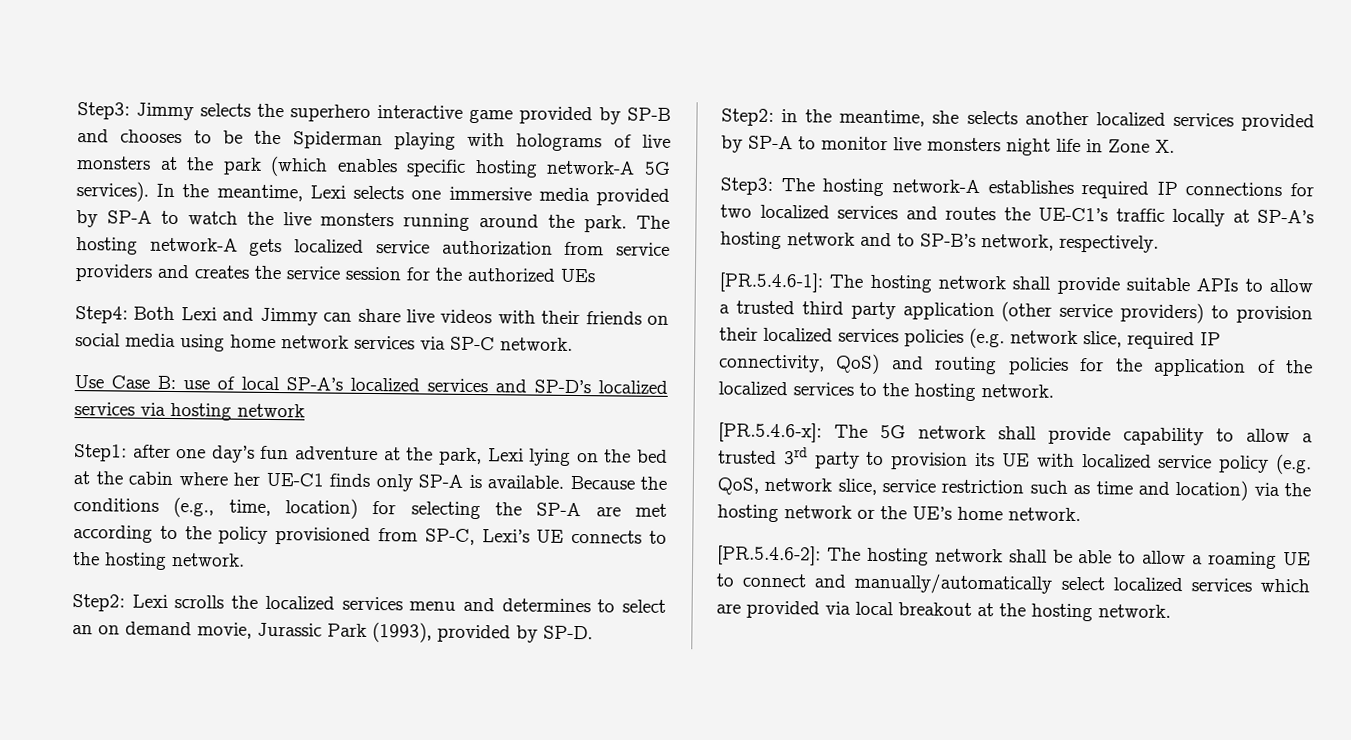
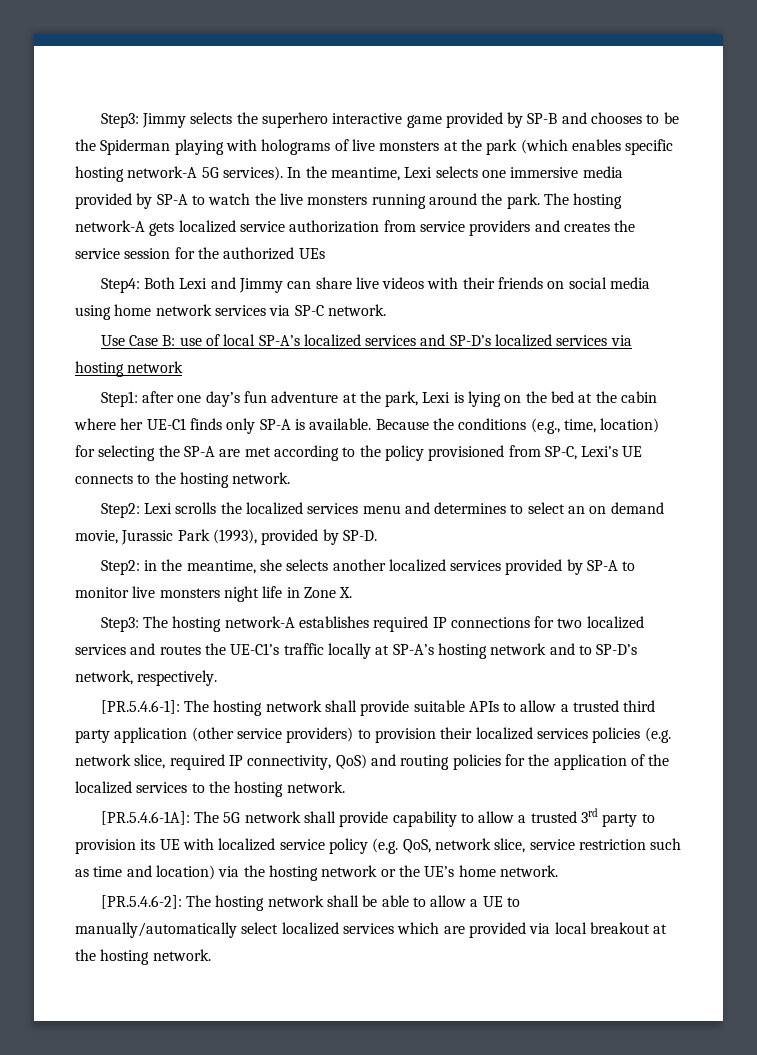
- Step1: after one day’s fun adventure at the park, Lexi lying on the bed at the cabin where her UE-C1 finds only SP-A is available.
+ Step1: after one day’s fun adventure at the park, Lexi is lying on the bed at the cabin where her UE-C1 finds only SP-A is available.
- Step3: The hosting network-A establishes required IP connections for two localized services and routes the UE-C1’s traffic locally at SP-A’s hosting network and to SP-B’s network, respectively.
+ Step3: The hosting network-A establishes required IP connections for two localized services and routes the UE-C1’s traffic locally at SP-A’s hosting network and to SP-D’s network, respectively.
- [PR.5.4.6-x]: The 5G network shall provide capability to allow a trusted 3rd party to provision its UE with localized service policy (e.g. QoS, network slice, service restriction such as time and location) via the hosting network or the UE’s home network.
+ [PR.5.4.6-1A]: The 5G network shall provide capability to allow a trusted 3rd party to provision its UE with localized service policy (e.g. QoS, network slice, service restriction such as time and location) via the hosting network or the UE’s home network.
- [PR.5.4.6-2]: The hosting network shall be able to allow a roaming UE to connect and manually/automatically select localized services which are provided via local breakout at the hosting network.
+ [PR.5.4.6-2]: The hosting network shall be able to allow a UE to manually/automatically select localized services which are provided via local breakout at the hosting network.

